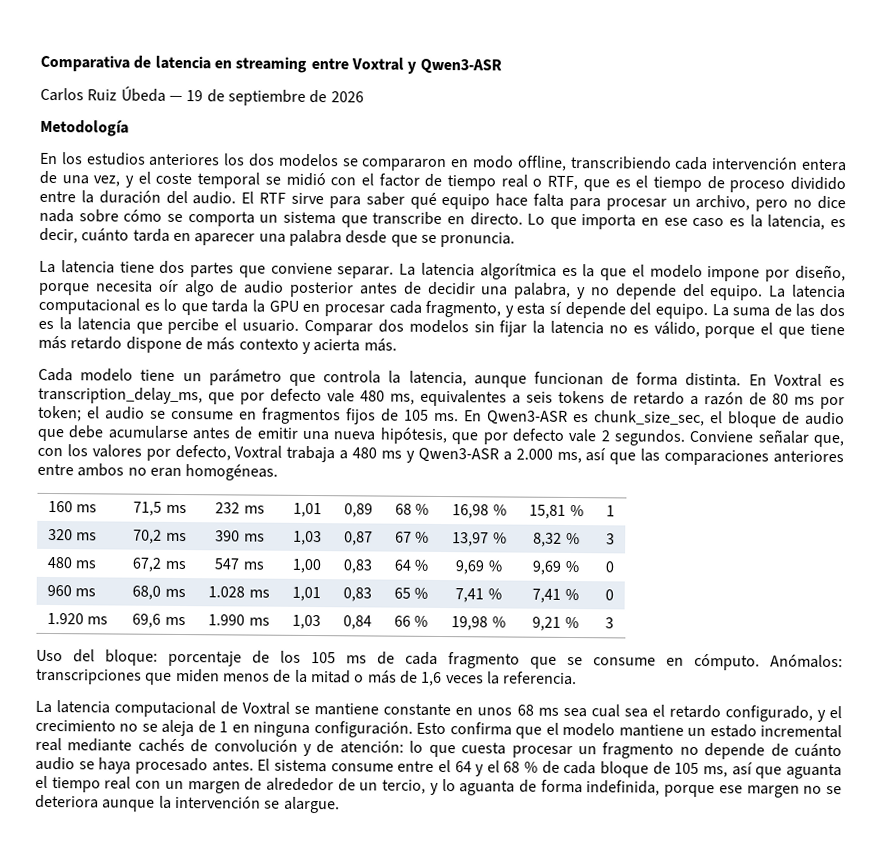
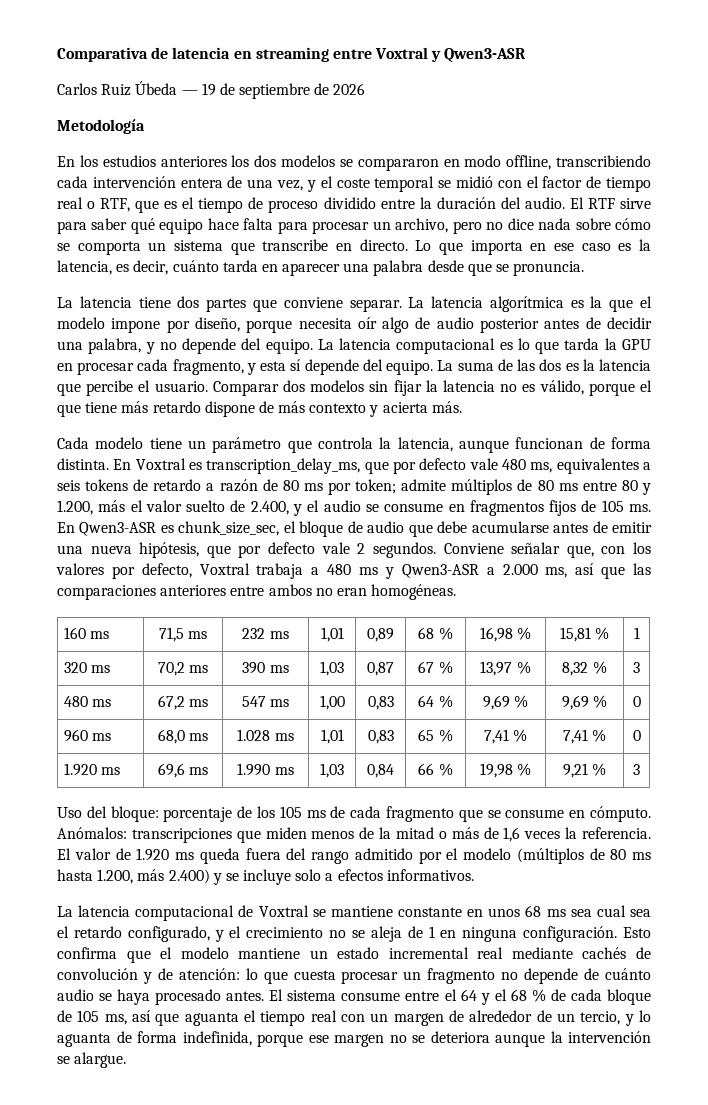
- En Voxtral es transcription_delay_ms, que por defecto vale 480 ms, equivalentes a seis tokens de retardo a razón de 80 ms por token; el audio se consume en fragmentos fijos de 105 ms.
+ En Voxtral es transcription_delay_ms, que por defecto vale 480 ms, equivalentes a seis tokens de retardo a razón de 80 ms por token; admite múltiplos de 80 ms entre 80 y 1.200, más el valor suelto de 2.400, y el audio se consume en fragmentos fijos de 105 ms.
+ El valor de 1.920 ms queda fuera del rango admitido por el modelo (múltiplos de 80 ms hasta 1.200, más 2.400) y se incluye solo a efectos informativos.

